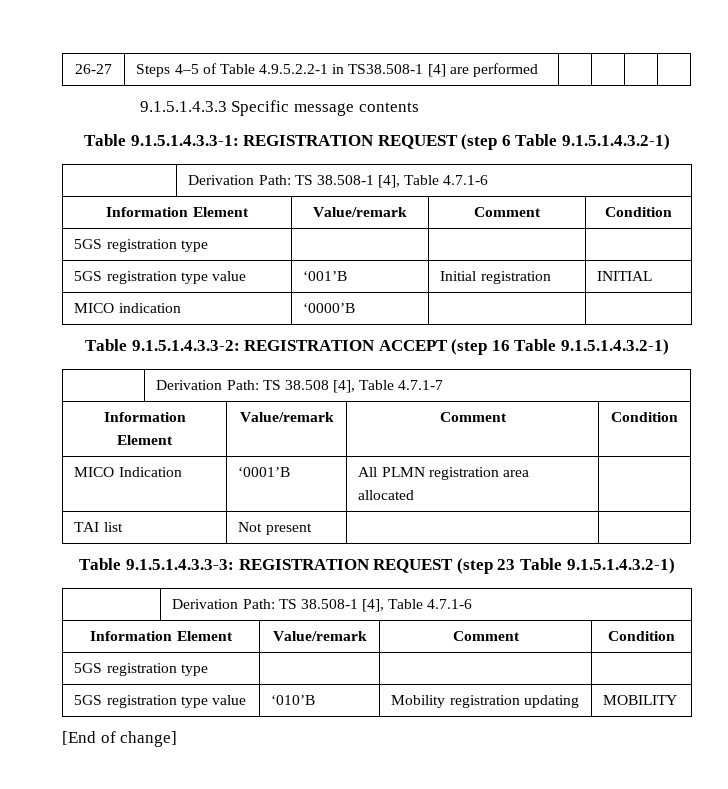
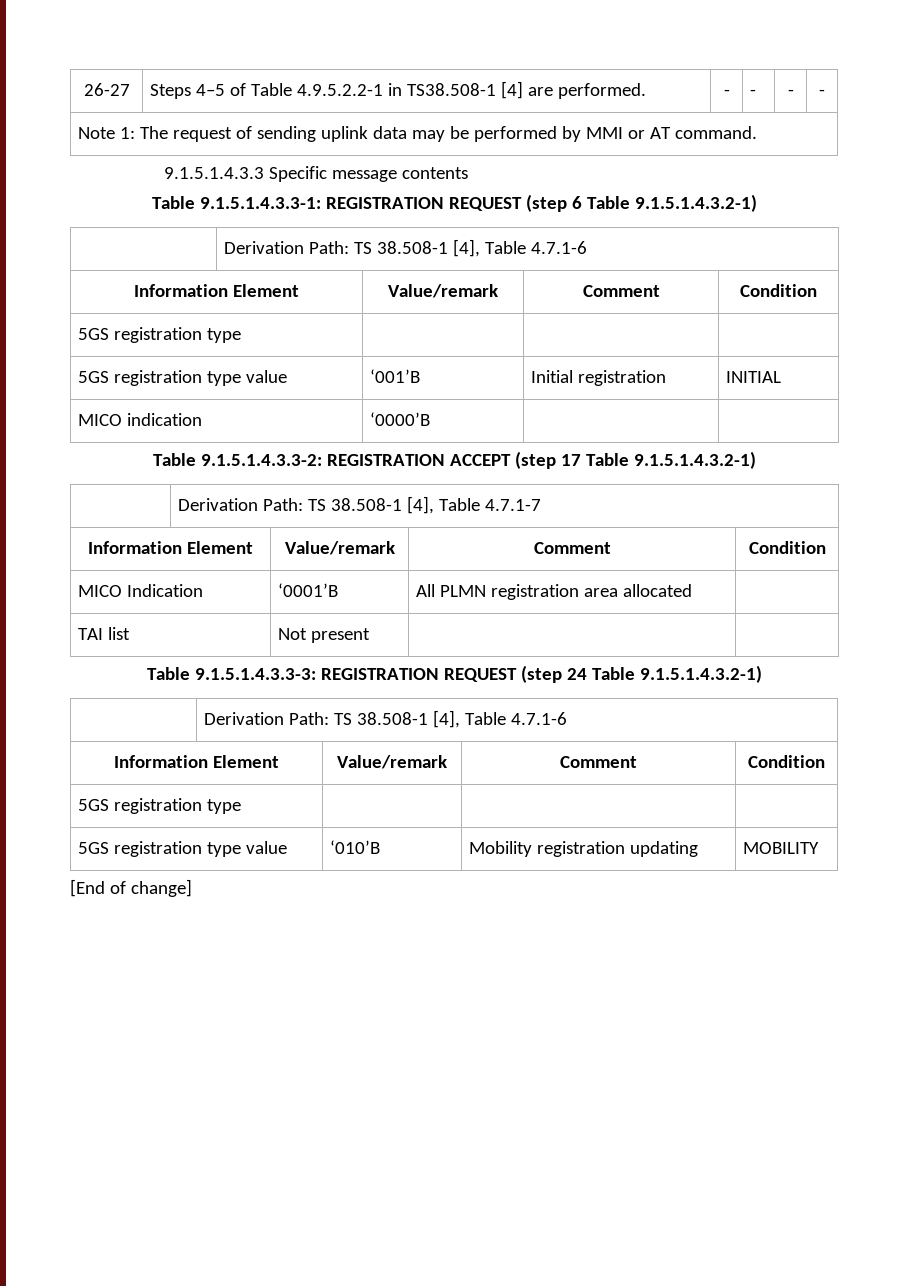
- 26-27 | Steps 4–5 of Table 4.9.5.2.2-1 in TS38.508-1 [4] are performed | | | |
+ 26-27 | Steps 4–5 of Table 4.9.5.2.2-1 in TS38.508-1 [4] are performed. | - | - | - | -
+ Note 1: The request of sending uplink data may be performed by MMI or AT command.
- Table 9.1.5.1.4.3.3-2: REGISTRATION ACCEPT (step 16 Table 9.1.5.1.4.3.2-1)
- | Derivation Path: TS 38.508 [4], Table 4.7.1-7
+ Table 9.1.5.1.4.3.3-2: REGISTRATION ACCEPT (step 17 Table 9.1.5.1.4.3.2-1)
+ | Derivation Path: TS 38.508-1 [4], Table 4.7.1-7
- Table 9.1.5.1.4.3.3-3: REGISTRATION REQUEST (step 23 Table 9.1.5.1.4.3.2-1)
+ Table 9.1.5.1.4.3.3-3: REGISTRATION REQUEST (step 24 Table 9.1.5.1.4.3.2-1)

